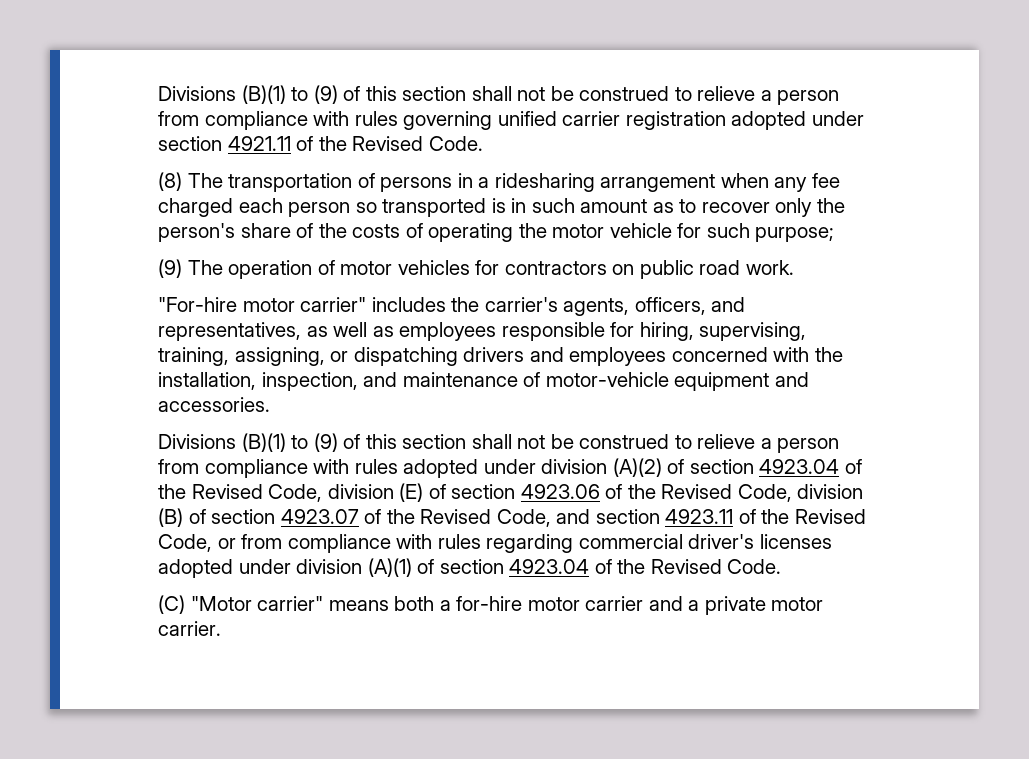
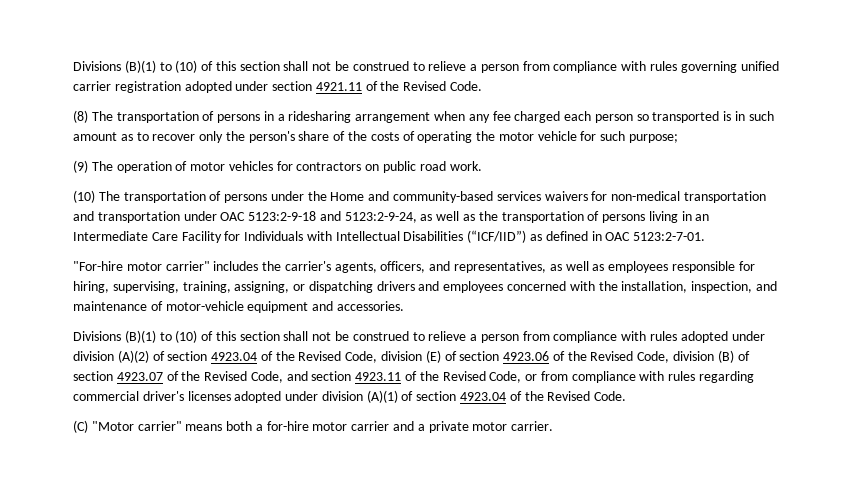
- Divisions (B)(1) to (9) of this section shall not be construed to relieve a person from compliance with rules governing unified carrier registration adopted under section 4921.11 of the Revised Code.
+ Divisions (B)(1) to (10) of this section shall not be construed to relieve a person from compliance with rules governing unified carrier registration adopted under section 4921.11 of the Revised Code.
+ (10) The transportation of persons under the Home and community-based services waivers for non-medical transportation and transportation under OAC 5123:2-9-18 and 5123:2-9-24, as well as the transportation of persons living in an Intermediate Care Facility for Individuals with Intellectual Disabilities (“ICF/IID”) as defined in OAC 5123:2-7-01.
- Divisions (B)(1) to (9) of this section shall not be construed to relieve a person from compliance with rules adopted under division (A)(2) of section 4923.04 of the Revised Code, division (E) of section 4923.06 of the Revised Code, division (B) of section 4923.07 of the Revised Code, and section 4923.11 of the Revised Code, or from compliance with rules regarding commercial driver's licenses adopted under division (A)(1) of section 4923.04 of the Revised Code.
+ Divisions (B)(1) to (10) of this section shall not be construed to relieve a person from compliance with rules adopted under division (A)(2) of section 4923.04 of the Revised Code, division (E) of section 4923.06 of the Revised Code, division (B) of section 4923.07 of the Revised Code, and section 4923.11 of the Revised Code, or from compliance with rules regarding commercial driver's licenses adopted under division (A)(1) of section 4923.04 of the Revised Code.

